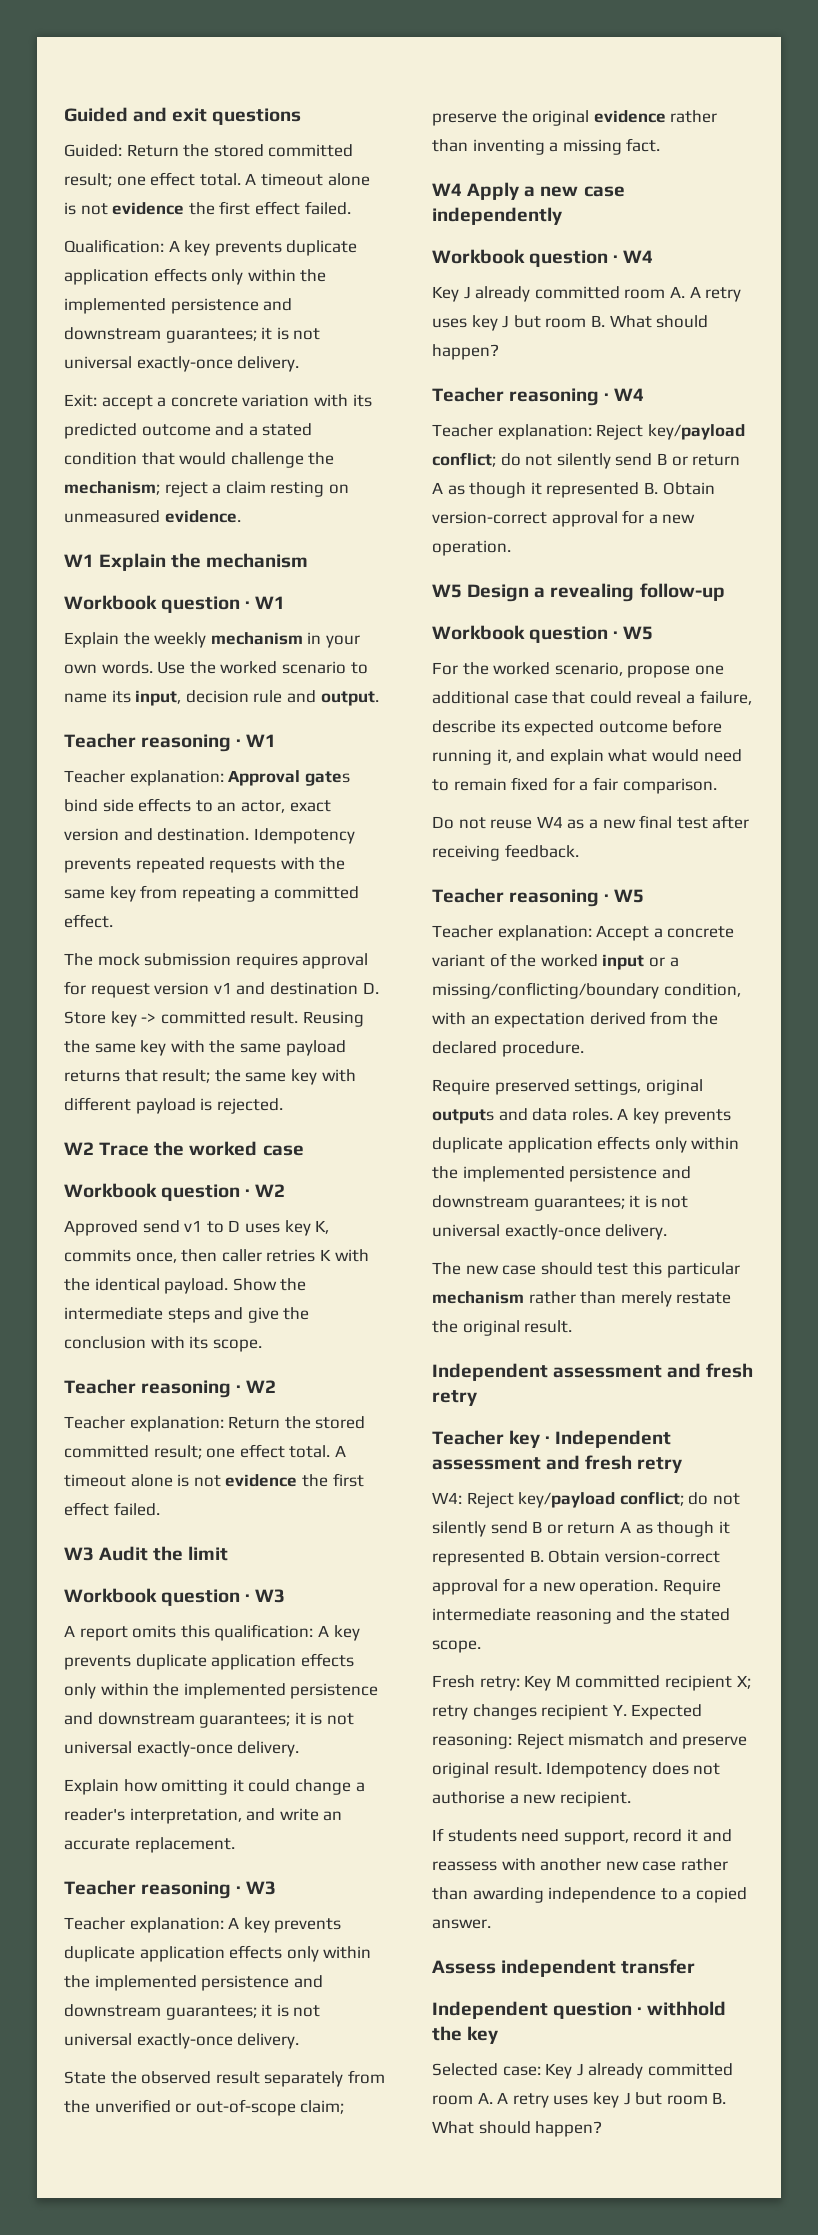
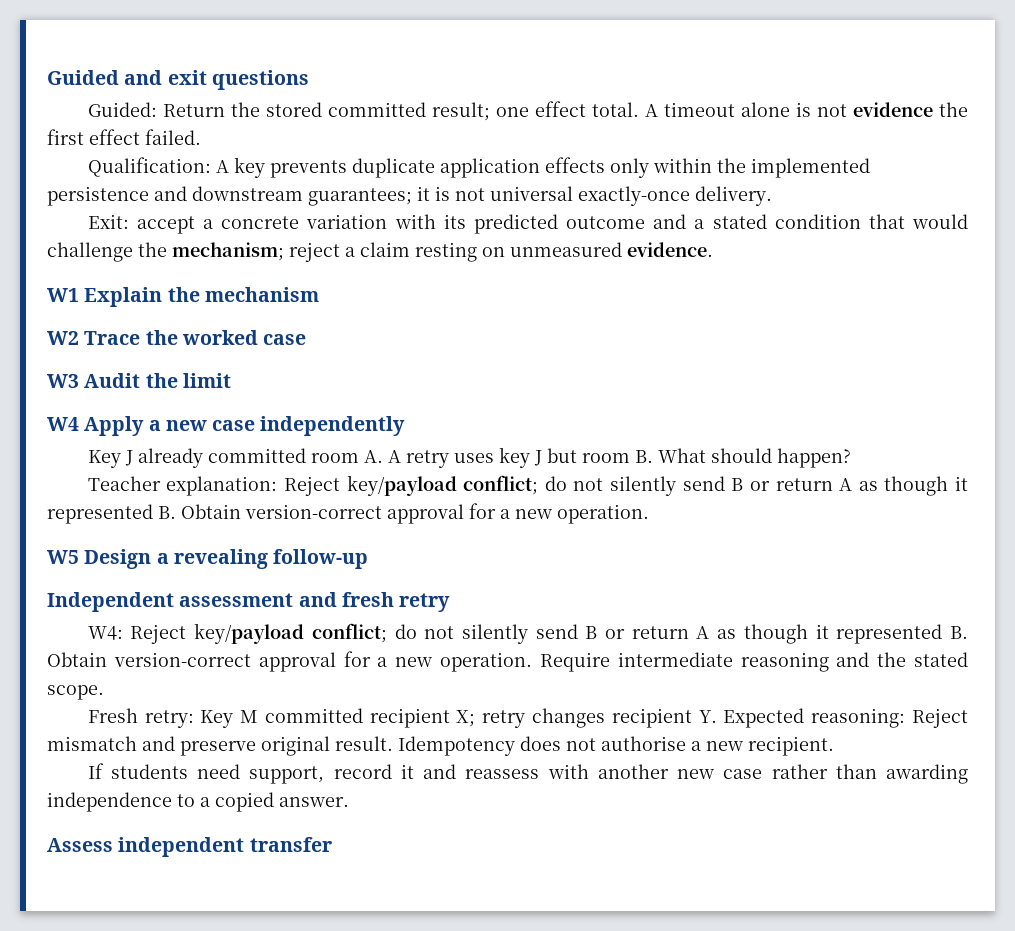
- Workbook question · W1
- Explain the weekly mechanism in your own words. Use the worked scenario to name its input, decision rule and output.
- Teacher reasoning · W1
- Teacher explanation: Approval gates bind side effects to an actor, exact version and destination. Idempotency prevents repeated requests with the same key from repeating a committed effect.
- The mock submission requires approval for request version v1 and destination D. Store key -> committed result. Reusing the same key with the same payload returns that result; the same key with different payload is rejected.
- Workbook question · W2
- Approved send v1 to D uses key K, commits once, then caller retries K with the identical payload. Show the intermediate steps and give the conclusion with its scope.
- Teacher reasoning · W2
- Teacher explanation: Return the stored committed result; one effect total. A timeout alone is not evidence the first effect failed.
  W3 Audit the limit
- Workbook question · W3
- A report omits this qualification: A key prevents duplicate application effects only within the implemented persistence and downstream guarantees; it is not universal exactly-once delivery.
- Explain how omitting it could change a reader's interpretation, and write an accurate replacement.
- Teacher reasoning · W3
- Teacher explanation: A key prevents duplicate application effects only within the implemented persistence and downstream guarantees; it is not universal exactly-once delivery.
- State the observed result separately from the unverified or out-of-scope claim; preserve the original evidence rather than inventing a missing fact.
- Workbook question · W4
- Teacher reasoning · W4
- Workbook question · W5
- For the worked scenario, propose one additional case that could reveal a failure, describe its expected outcome before running it, and explain what would need to remain fixed for a fair comparison.
- Do not reuse W4 as a new final test after receiving feedback.
- Teacher reasoning · W5
- Teacher explanation: Accept a concrete variant of the worked input or a missing/conflicting/boundary condition, with an expectation derived from the declared procedure.
- Require preserved settings, original outputs and data roles. A key prevents duplicate application effects only within the implemented persistence and downstream guarantees; it is not universal exactly-once delivery.
- The new case should test this particular mechanism rather than merely restate the original result.
  Independent assessment and fresh retry
- Teacher key · Independent assessment and fresh retry
- Independent question · withhold the key
- Selected case: Key J already committed room A. A retry uses key J but room B. What should happen?

